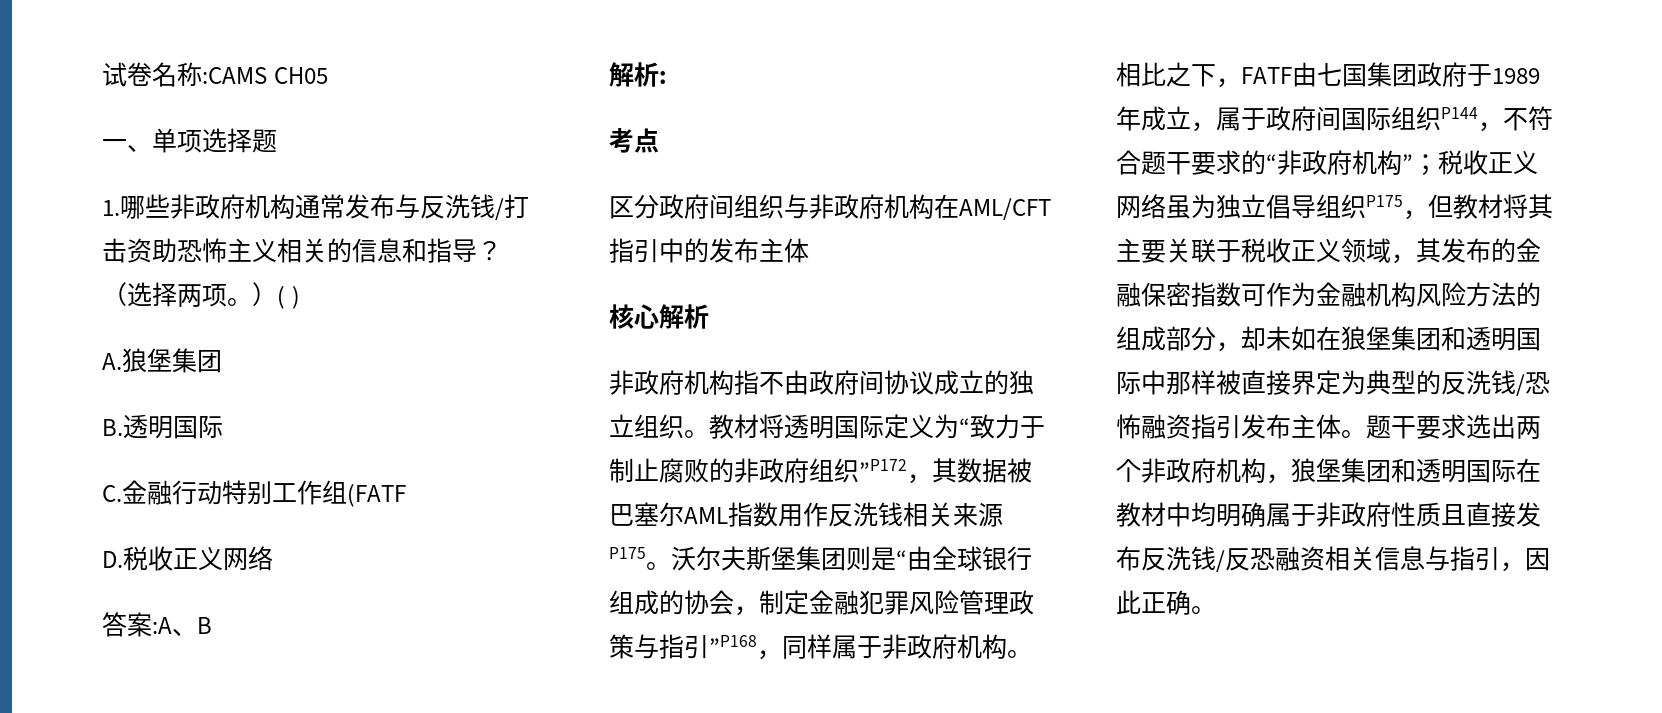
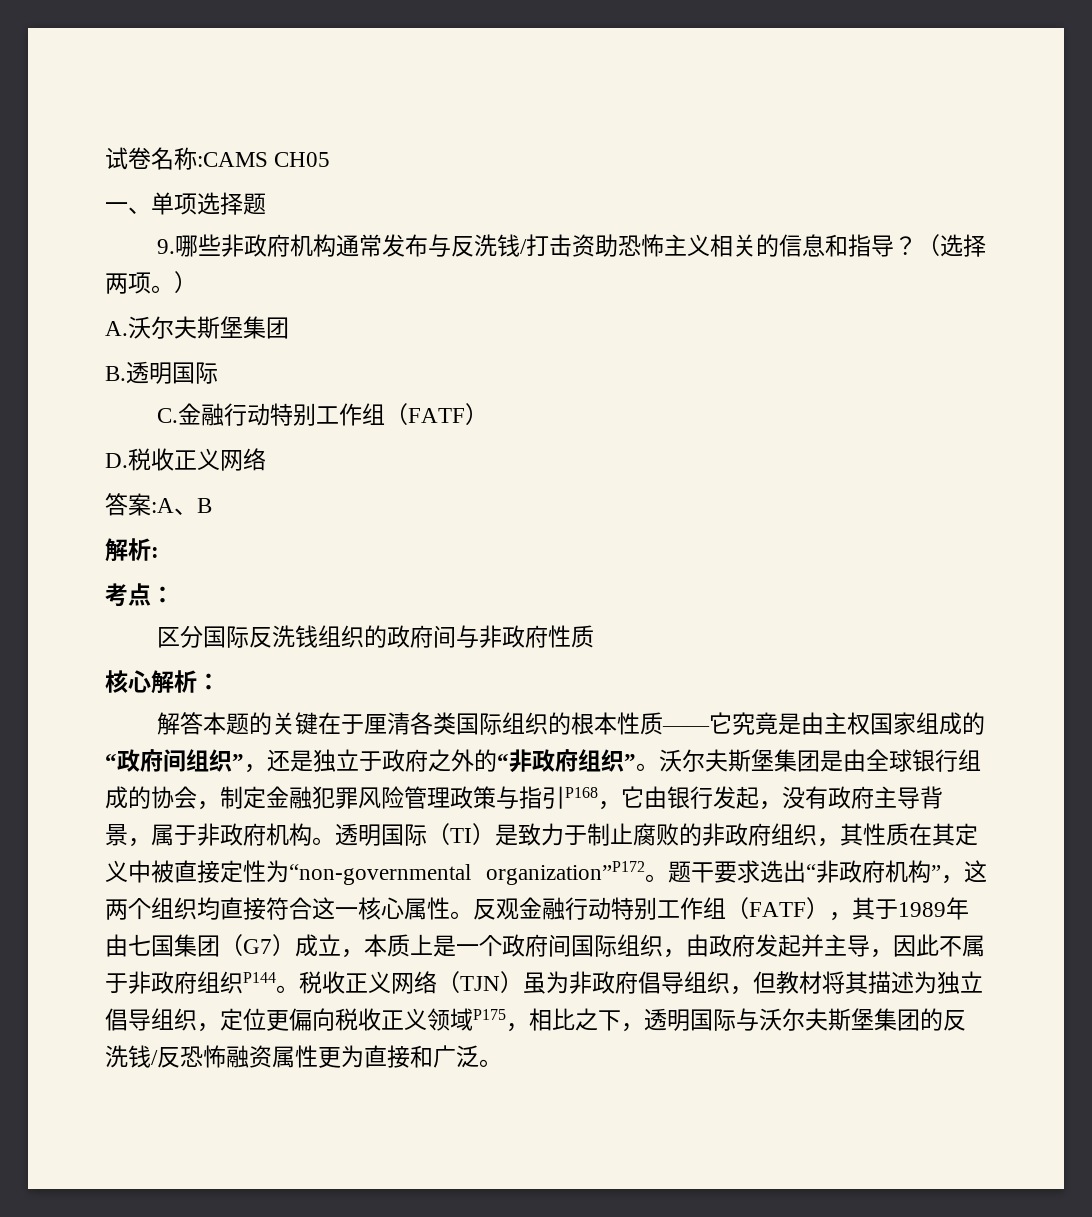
- 1.哪些非政府机构通常发布与反洗钱/打击资助恐怖主义相关的信息和指导？
+ 9.哪些非政府机构通常发布与反洗钱/打击资助恐怖主义相关的信息和指导？
- （选择两项。）( )
+ （选择两项。）
- A.狼堡集团
+ A.沃尔夫斯堡集团
- C.金融行动特别工作组(FATF
+ C.金融行动特别工作组（FATF）
- 考点
+ 考点：
- 区分政府间组织与非政府机构在AML/CFT指引中的发布主体
- 核心解析
- 非政府机构指不由政府间协议成立的独立组织。教材将透明国际定义为“致力于制止腐败的非政府组织”P172，其数据被巴塞尔AML指数用作反洗钱相关来源P175。
+ 区分国际反洗钱组织的政府间与非政府性质
+ 核心解析：
+ 解答本题的关键在于厘清各类国际组织的根本性质——它究竟是由主权国家组成的“政府间组织”，还是独立于政府之外的“非政府组织”。
- 沃尔夫斯堡集团则是“由全球银行组成的协会，制定金融犯罪风险管理政策与指引”P168，同样属于非政府机构。相比之下，FATF由七国集团政府于1989年成立，属于政府间国际组织P144，不符合题干要求的“非政府机构”；税收正义网络虽为独立倡导组织P175，但教材将其主要关联于税收正义领域，其发布的金融保密指数可作为金融机构风险方法的组成部分，却未如在狼堡集团和透明国际中那样被直接界定为典型的反洗钱/恐怖融资指引发布主体。题干要求选出两个非政府机构，狼堡集团和透明国际在教材中均明确属于非政府性质且直接发布反洗钱/反恐融资相关信息与指引，因此正确。
+ 沃尔夫斯堡集团是由全球银行组成的协会，制定金融犯罪风险管理政策与指引P168，它由银行发起，没有政府主导背景，属于非政府机构。透明国际（TI）是致力于制止腐败的非政府组织，其性质在其定义中被直接定性为“non-governmental organization”P172。题干要求选出“非政府机构”，这两个组织均直接符合这一核心属性。反观金融行动特别工作组（FATF），其于1989年由七国集团（G7）成立，本质上是一个政府间国际组织，由政府发起并主导，因此不属于非政府组织P144。税收正义网络（TJN）虽为非政府倡导组织，但教材将其描述为独立倡导组织，定位更偏向税收正义领域P175，相比之下，透明国际与沃尔夫斯堡集团的反洗钱/反恐怖融资属性更为直接和广泛。

